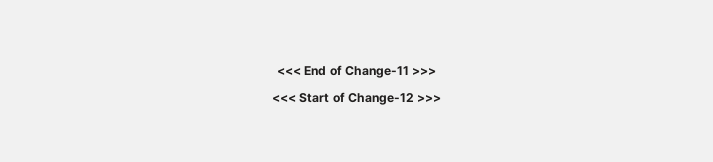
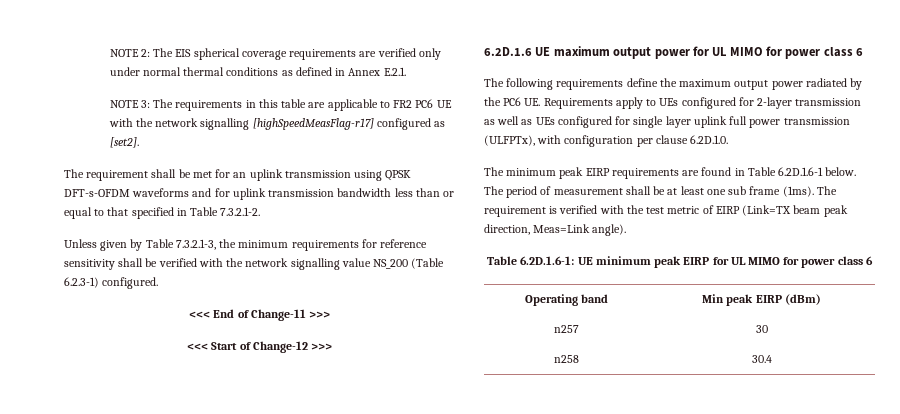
+ NOTE 2: The EIS spherical coverage requirements are verified only under normal thermal conditions as defined in Annex E.2.1.
+ NOTE 3: The requirements in this table are applicable to FR2 PC6 UE with the network signalling [highSpeedMeasFlag-r17] configured as [set2].
+ The requirement shall be met for an uplink transmission using QPSK DFT-s-OFDM waveforms and for uplink transmission bandwidth less than or equal to that specified in Table 7.3.2.1-2.
+ Unless given by Table 7.3.2.1-3, the minimum requirements for reference sensitivity shall be verified with the network signalling value NS_200 (Table 6.2.3-1) configured.
+ 6.2D.1.6 UE maximum output power for UL MIMO for power class 6
+ The following requirements define the maximum output power radiated by the PC6 UE. Requirements apply to UEs configured for 2-layer transmission as well as UEs configured for single layer uplink full power transmission (ULFPTx), with configuration per clause 6.2D.1.0.
+ The minimum peak EIRP requirements are found in Table 6.2D.1.6-1 below. The period of measurement shall be at least one sub frame (1ms). The requirement is verified with the test metric of EIRP (Link=TX beam peak direction, Meas=Link angle).
+ Table 6.2D.1.6-1: UE minimum peak EIRP for UL MIMO for power class 6
+ Operating band | Min peak EIRP (dBm)
+ n257 | 30
+ n258 | 30.4

